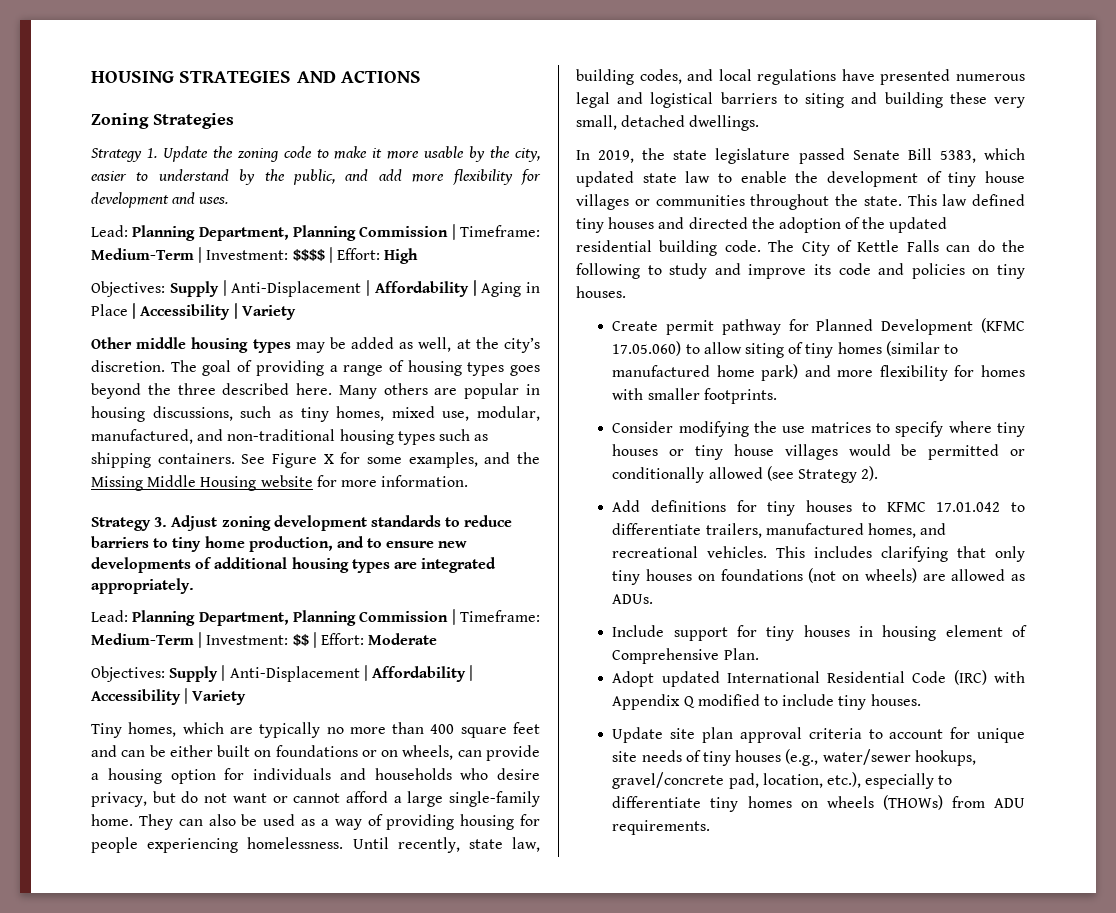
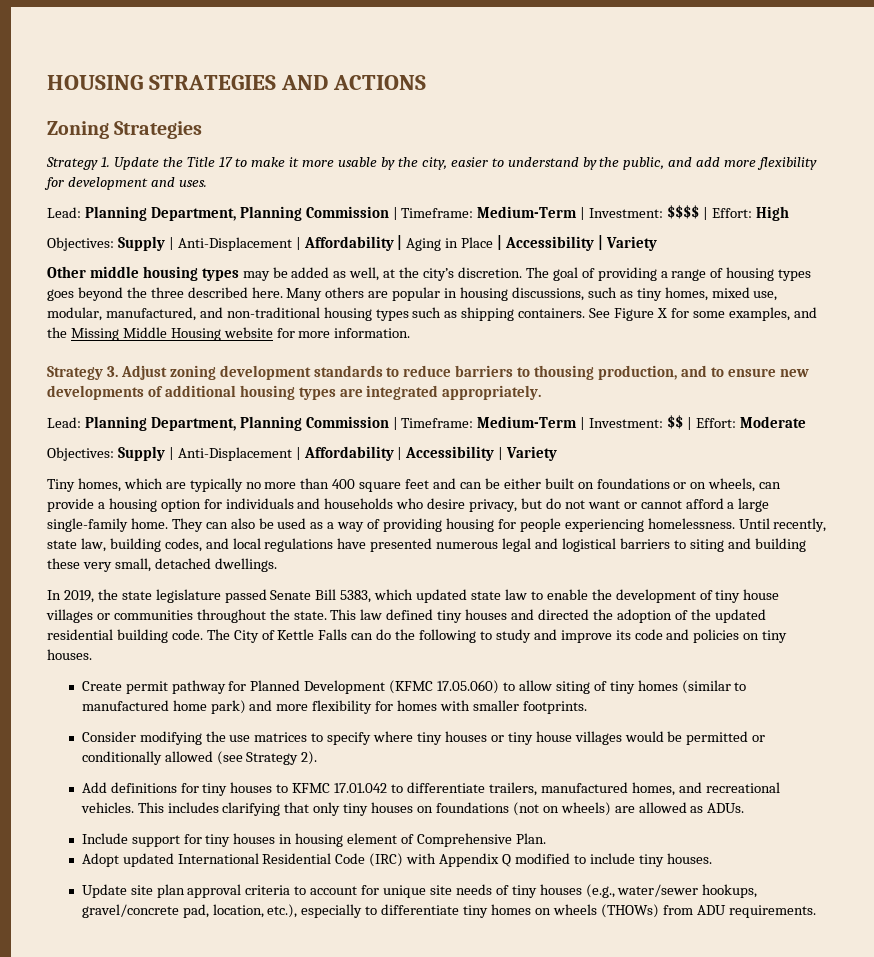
- Strategy 1. Update the zoning code to make it more usable by the city, easier to understand by the public, and add more flexibility for development and uses.
+ Strategy 1. Update the Title 17 to make it more usable by the city, easier to understand by the public, and add more flexibility for development and uses.
- Strategy 3. Adjust zoning development standards to reduce barriers to tiny home production, and to ensure new developments of additional housing types are integrated appropriately.
+ Strategy 3. Adjust zoning development standards to reduce barriers to thousing production, and to ensure new developments of additional housing types are integrated appropriately.

